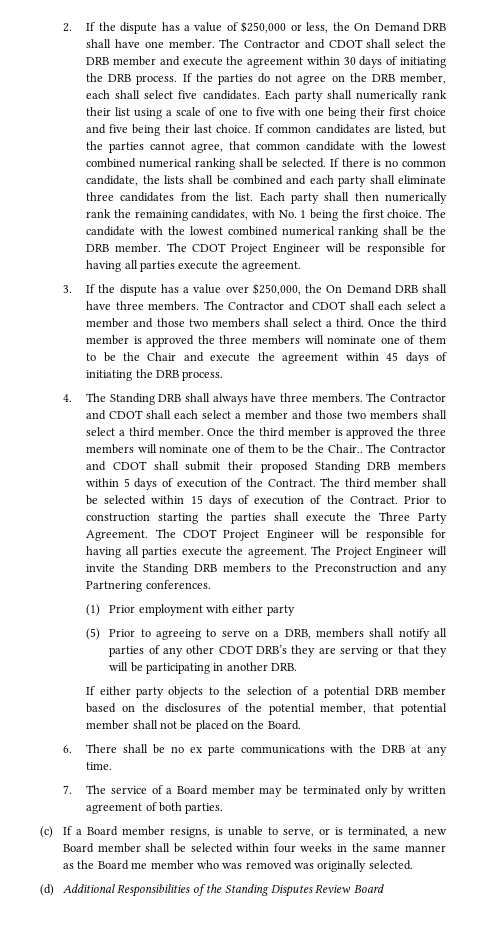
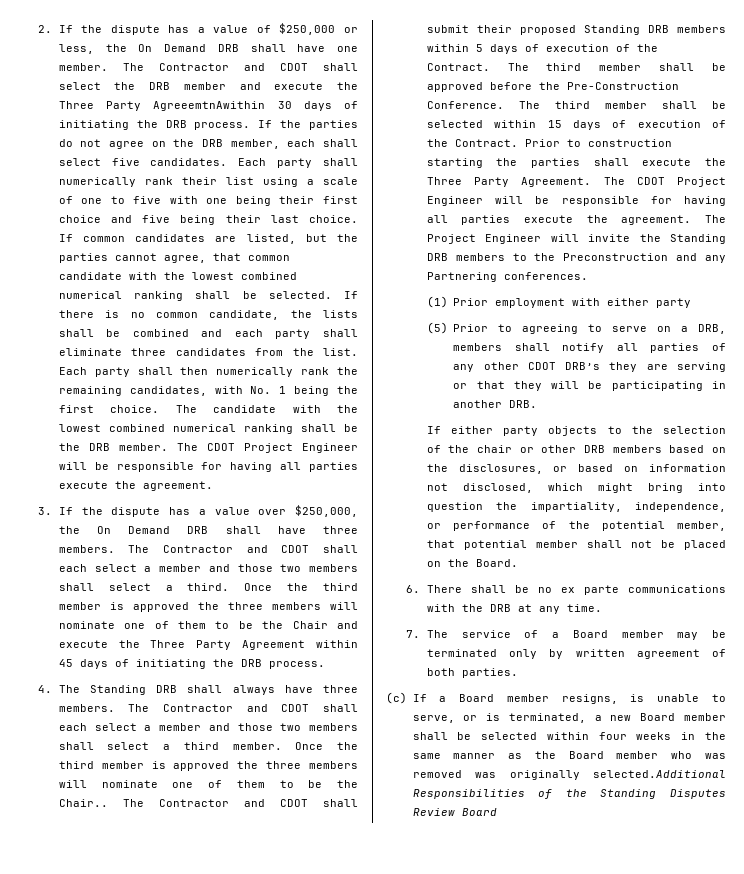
- The Contractor and CDOT shall select the DRB member and execute the agreement within 30 days of initiating the DRB process.
+ The Contractor and CDOT shall select the DRB member and execute the Three Party AgreeemtnAwithin 30 days of initiating the DRB process.
- Once the third member is approved the three members will nominate one of them to be the Chair and execute the agreement within 45 days of initiating the DRB process.
+ Once the third member is approved the three members will nominate one of them to be the Chair and execute the Three Party Agreement within 45 days of initiating the DRB process.
- The third member shall be selected within 15 days of execution of the Contract.
+ The third member shall be approved before the Pre-Construction Conference. The third member shall be selected within 15 days of execution of the Contract.
- If either party objects to the selection of a potential DRB member based on the disclosures of the potential member, that potential member shall not be placed on the Board.
+ If either party objects to the selection of the chair or other DRB members based on the disclosures, or based on information not disclosed, which might bring into question the impartiality, independence, or performance of the potential member, that potential member shall not be placed on the Board.
- (c) If a Board member resigns, is unable to serve, or is terminated, a new Board member shall be selected within four weeks in the same manner as the Board me member who was removed was originally selected.
- (d) Additional Responsibilities of the Standing Disputes Review Board
+ (c) If a Board member resigns, is unable to serve, or is terminated, a new Board member shall be selected within four weeks in the same manner as the Board member who was removed was originally selected.Additional Responsibilities of the Standing Disputes Review Board

